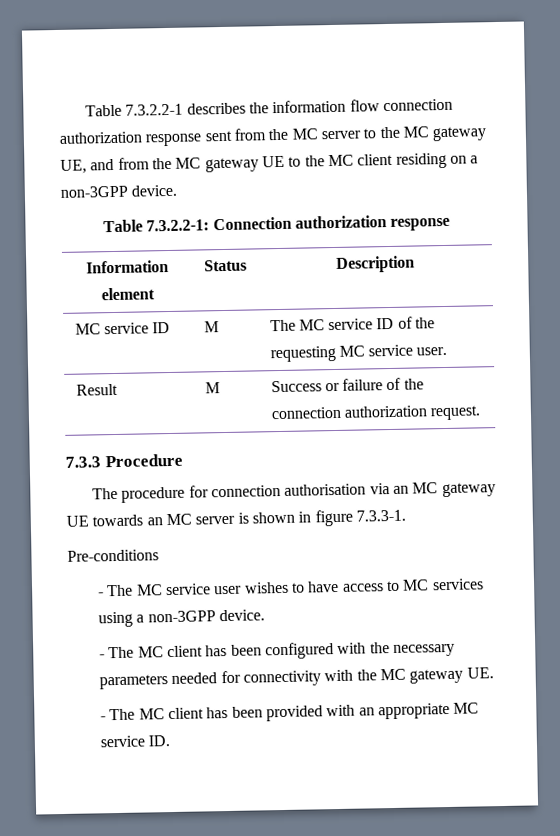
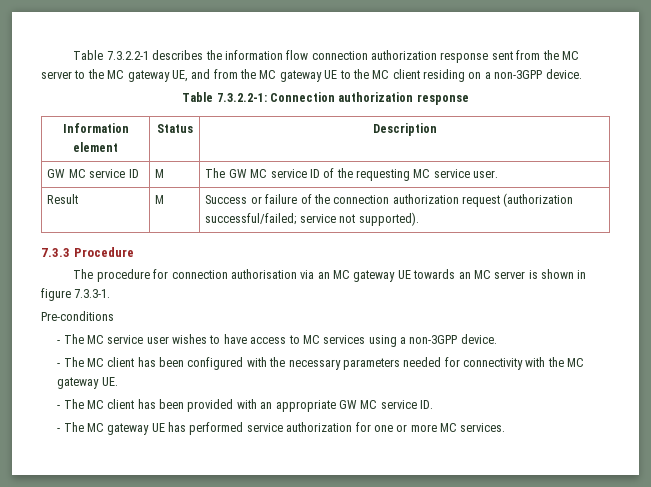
- MC service ID | M | The MC service ID of the requesting MC service user.
+ GW MC service ID | M | The GW MC service ID of the requesting MC service user.
- Result | M | Success or failure of the connection authorization request.
+ Result | M | Success or failure of the connection authorization request (authorization successful/failed; service not supported).
- - The MC client has been provided with an appropriate MC service ID.
+ - The MC client has been provided with an appropriate GW MC service ID.
+ - The MC gateway UE has performed service authorization for one or more MC services.

